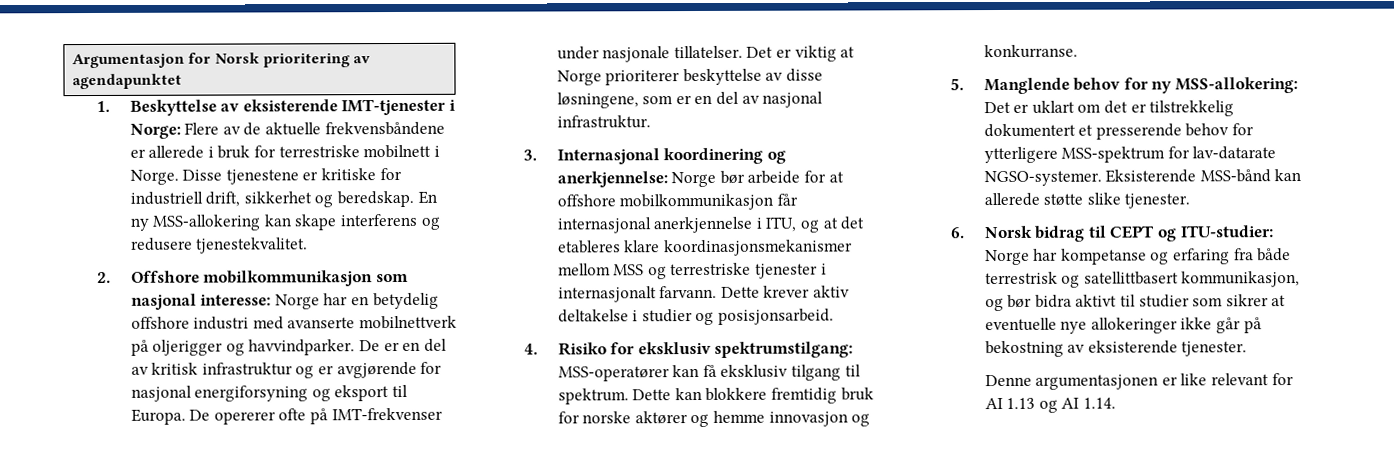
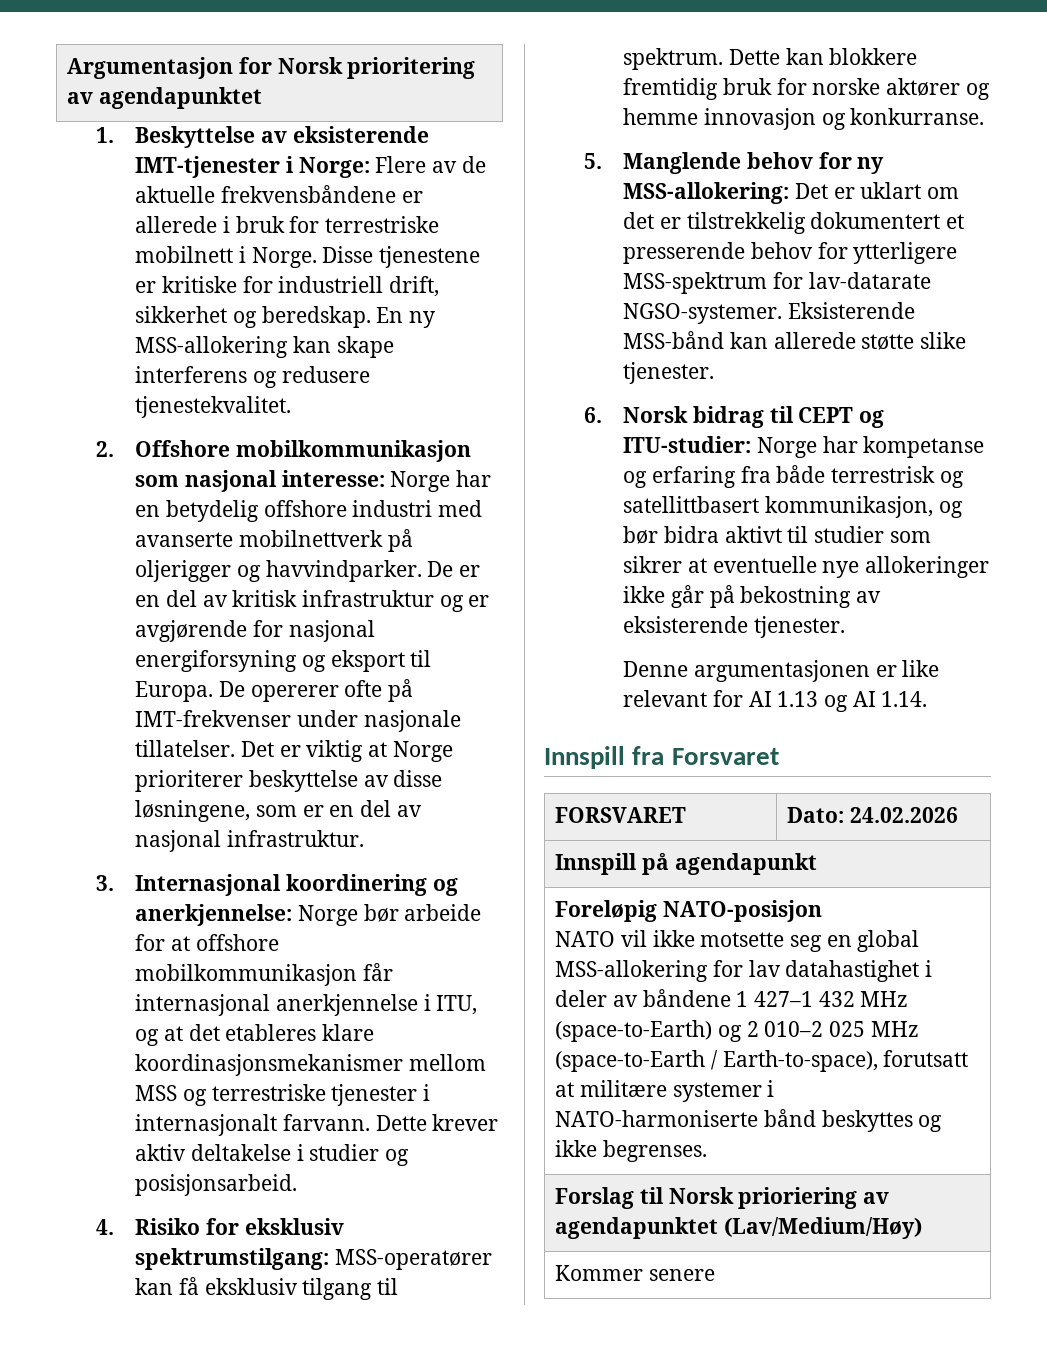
+ Innspill fra Forsvaret
+ FORSVARET | Dato: 24.02.2026
+ Innspill på agendapunkt
+ Foreløpig NATO-posisjon
+ NATO vil ikke motsette seg en global MSS-allokering for lav datahastighet i deler av båndene 1 427–1 432 MHz (space-to-Earth) og 2 010–2 025 MHz (space-to-Earth / Earth-to-space), forutsatt at militære systemer i NATO-harmoniserte bånd beskyttes og ikke begrenses.
+ Forslag til Norsk prioriering av agendapunktet (Lav/Medium/Høy)
+ Kommer senere

